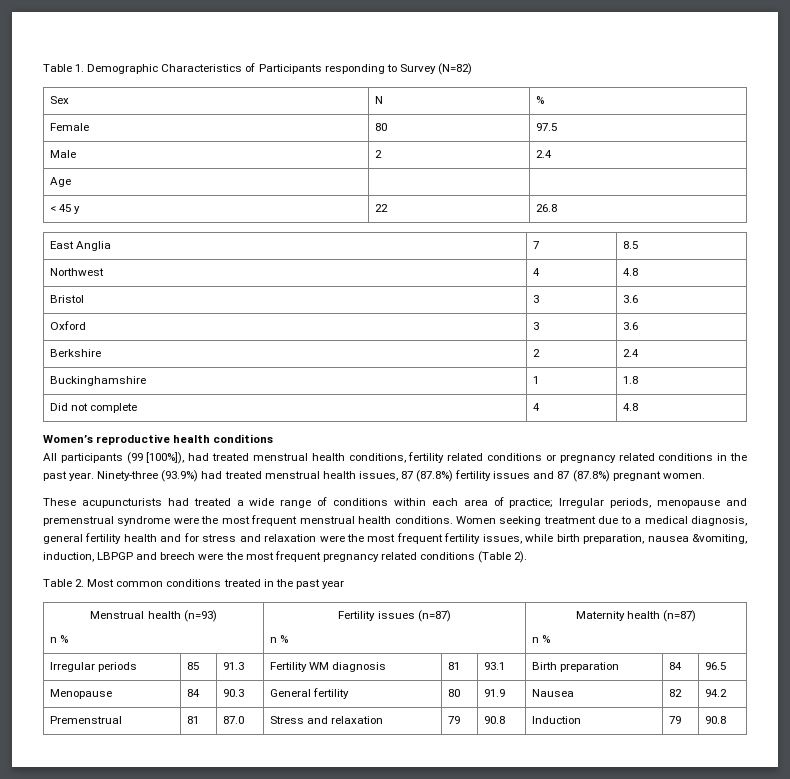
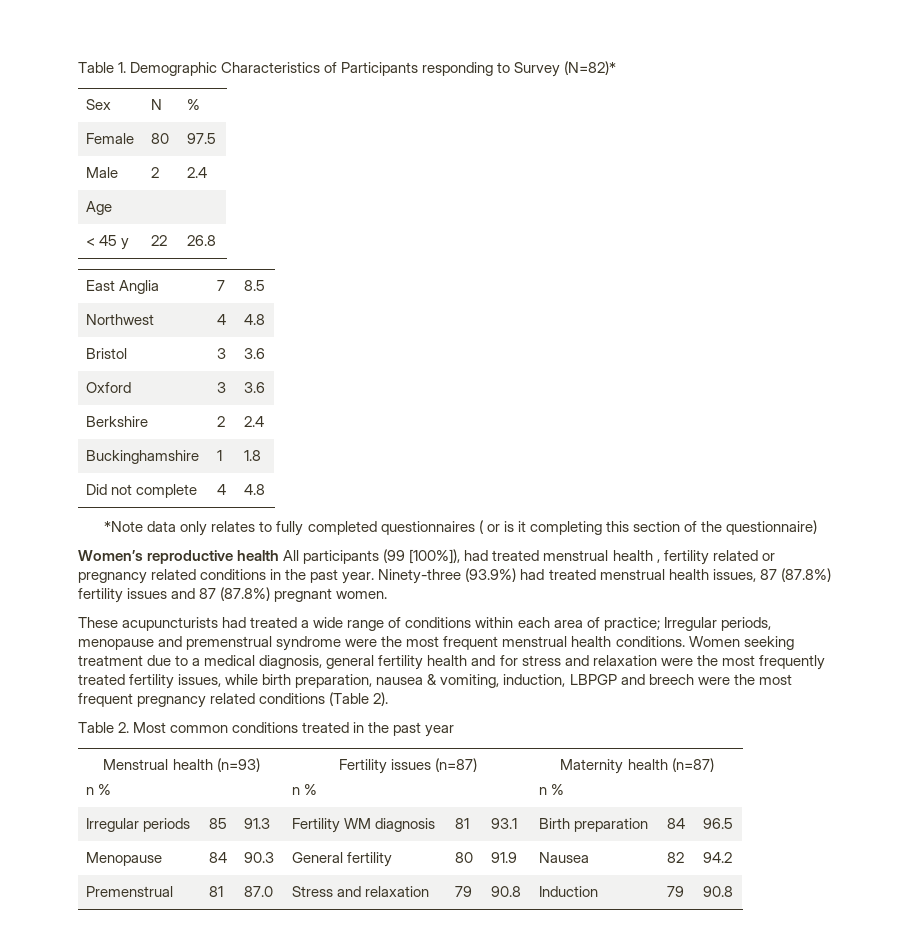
- Table 1. Demographic Characteristics of Participants responding to Survey (N=82)
+ Table 1. Demographic Characteristics of Participants responding to Survey (N=82)*
+ *Note data only relates to fully completed questionnaires ( or is it completing this section of the questionnaire)
- Women’s reproductive health conditions
- All participants (99 [100%]), had treated menstrual health conditions, fertility related conditions or pregnancy related conditions in the past year.
+ Women’s reproductive health All participants (99 [100%]), had treated menstrual health , fertility related or pregnancy related conditions in the past year.
- Women seeking treatment due to a medical diagnosis, general fertility health and for stress and relaxation were the most frequent fertility issues, while birth preparation, nausea &vomiting, induction, LBPGP and breech were the most frequent pregnancy related conditions (Table 2).
+ Women seeking treatment due to a medical diagnosis, general fertility health and for stress and relaxation were the most frequently treated fertility issues, while birth preparation, nausea & vomiting, induction, LBPGP and breech were the most frequent pregnancy related conditions (Table 2).

